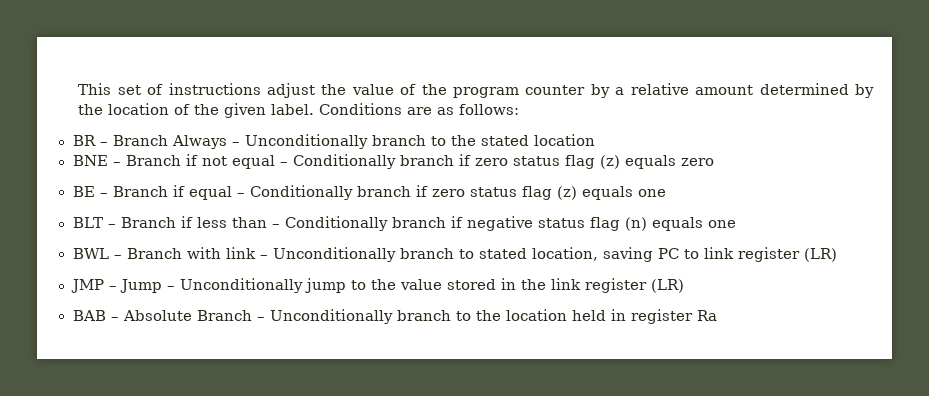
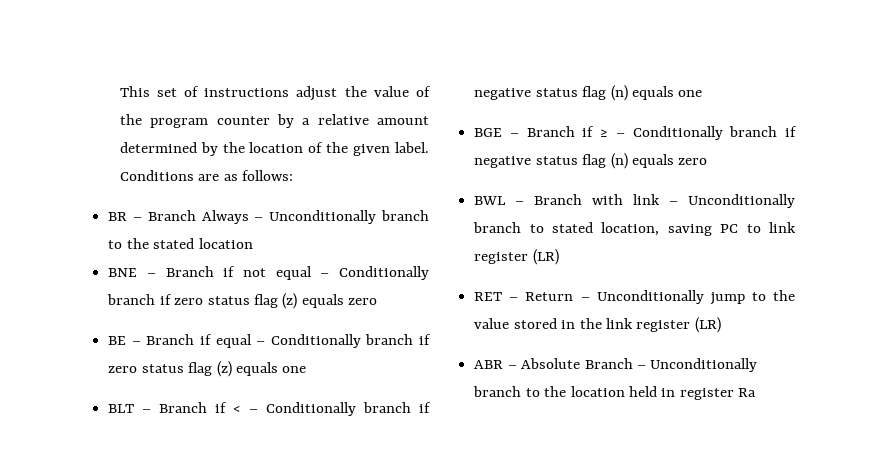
- BLT – Branch if less than – Conditionally branch if negative status flag (n) equals one
+ BLT – Branch if < – Conditionally branch if negative status flag (n) equals one
+ BGE – Branch if ≥ – Conditionally branch if negative status flag (n) equals zero
- JMP – Jump – Unconditionally jump to the value stored in the link register (LR)
+ RET – Return – Unconditionally jump to the value stored in the link register (LR)
- BAB – Absolute Branch – Unconditionally branch to the location held in register Ra
+ ABR – Absolute Branch – Unconditionally branch to the location held in register Ra

